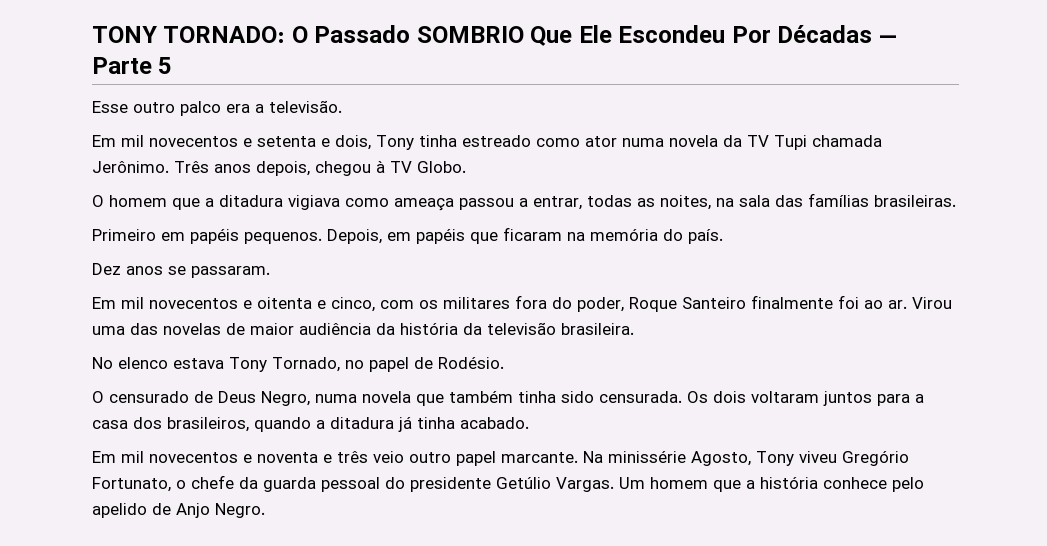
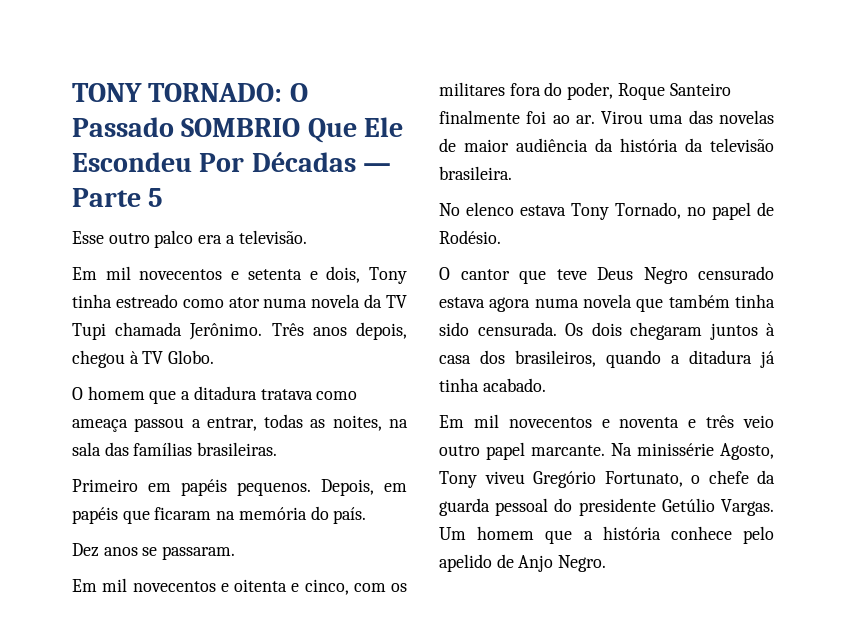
- O homem que a ditadura vigiava como ameaça passou a entrar, todas as noites, na sala das famílias brasileiras.
+ O homem que a ditadura tratava como ameaça passou a entrar, todas as noites, na sala das famílias brasileiras.
- O censurado de Deus Negro, numa novela que também tinha sido censurada.
+ O cantor que teve Deus Negro censurado estava agora numa novela que também tinha sido censurada.
- Os dois voltaram juntos para a casa dos brasileiros, quando a ditadura já tinha acabado.
+ Os dois chegaram juntos à casa dos brasileiros, quando a ditadura já tinha acabado.

